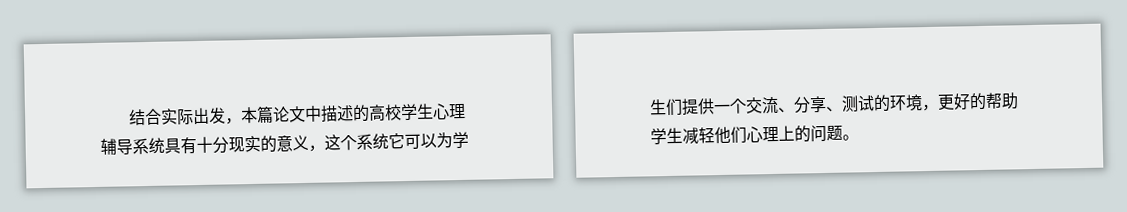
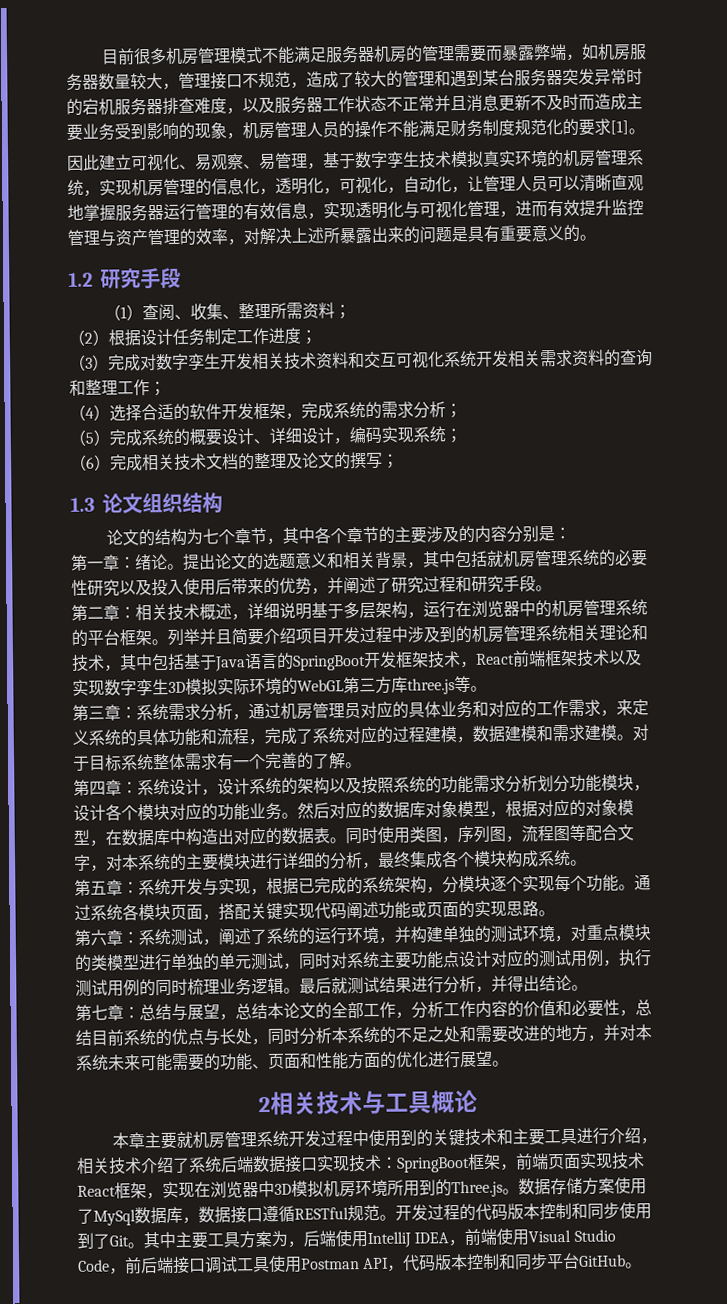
- 结合实际出发，本篇论文中描述的高校学生心理辅导系统具有十分现实的意义，这个系统它可以为学生们提供一个交流、分享、测试的环境，更好的帮助学生减轻他们心理上的问题。
+ 目前很多机房管理模式不能满足服务器机房的管理需要而暴露弊端，如机房服务器数量较大，管理接口不规范，造成了较大的管理和遇到某台服务器突发异常时的宕机服务器排查难度，以及服务器工作状态不正常并且消息更新不及时而造成主要业务受到影响的现象，机房管理人员的操作不能满足财务制度规范化的要求[1]。
+ 因此建立可视化、易观察、易管理，基于数字孪生技术模拟真实环境的机房管理系统，实现机房管理的信息化，透明化，可视化，自动化，让管理人员可以清晰直观地掌握服务器运行管理的有效信息，实现透明化与可视化管理，进而有效提升监控管理与资产管理的效率，对解决上述所暴露出来的问题是具有重要意义的。
+ 1.2研究手段
+ （1）查阅、收集、整理所需资料；
+ （2）根据设计任务制定工作进度；
+ （3）完成对数字孪生开发相关技术资料和交互可视化系统开发相关需求资料的查询和整理工作；
+ （4）选择合适的软件开发框架，完成系统的需求分析；
+ （5）完成系统的概要设计、详细设计，编码实现系统；
+ （6）完成相关技术文档的整理及论文的撰写；
+ 1.3论文组织结构
+ 论文的结构为七个章节，其中各个章节的主要涉及的内容分别是：
+ 第一章：绪论。提出论文的选题意义和相关背景，其中包括就机房管理系统的必要性研究以及投入使用后带来的优势，并阐述了研究过程和研究手段。
+ 第二章：相关技术概述，详细说明基于多层架构，运行在浏览器中的机房管理系统的平台框架。列举并且简要介绍项目开发过程中涉及到的机房管理系统相关理论和技术，其中包括基于Java语言的SpringBoot开发框架技术，React前端框架技术以及实现数字孪生3D模拟实际环境的WebGL第三方库three.js等。
+ 第三章：系统需求分析，通过机房管理员对应的具体业务和对应的工作需求，来定义系统的具体功能和流程，完成了系统对应的过程建模，数据建模和需求建模。对于目标系统整体需求有一个完善的了解。
+ 第四章：系统设计，设计系统的架构以及按照系统的功能需求分析划分功能模块，设计各个模块对应的功能业务。然后对应的数据库对象模型，根据对应的对象模型，在数据库中构造出对应的数据表。同时使用类图，序列图，流程图等配合文字，对本系统的主要模块进行详细的分析，最终集成各个模块构成系统。
+ 第五章：系统开发与实现，根据已完成的系统架构，分模块逐个实现每个功能。通过系统各模块页面，搭配关键实现代码阐述功能或页面的实现思路。
+ 第六章：系统测试，阐述了系统的运行环境，并构建单独的测试环境，对重点模块的类模型进行单独的单元测试，同时对系统主要功能点设计对应的测试用例，执行测试用例的同时梳理业务逻辑。最后就测试结果进行分析，并得出结论。
+ 第七章：总结与展望，总结本论文的全部工作，分析工作内容的价值和必要性，总结目前系统的优点与长处，同时分析本系统的不足之处和需要改进的地方，并对本系统未来可能需要的功能、页面和性能方面的优化进行展望。
+ 2相关技术与工具概论
+ 本章主要就机房管理系统开发过程中使用到的关键技术和主要工具进行介绍，相关技术介绍了系统后端数据接口实现技术：SpringBoot框架，前端页面实现技术React框架，实现在浏览器中3D模拟机房环境所用到的Three.js。数据存储方案使用了MySql数据库，数据接口遵循RESTful规范。开发过程的代码版本控制和同步使用到了Git。其中主要工具方案为，后端使用IntelliJ IDEA，前端使用Visual Studio Code，前后端接口调试工具使用Postman API，代码版本控制和同步平台GitHub。

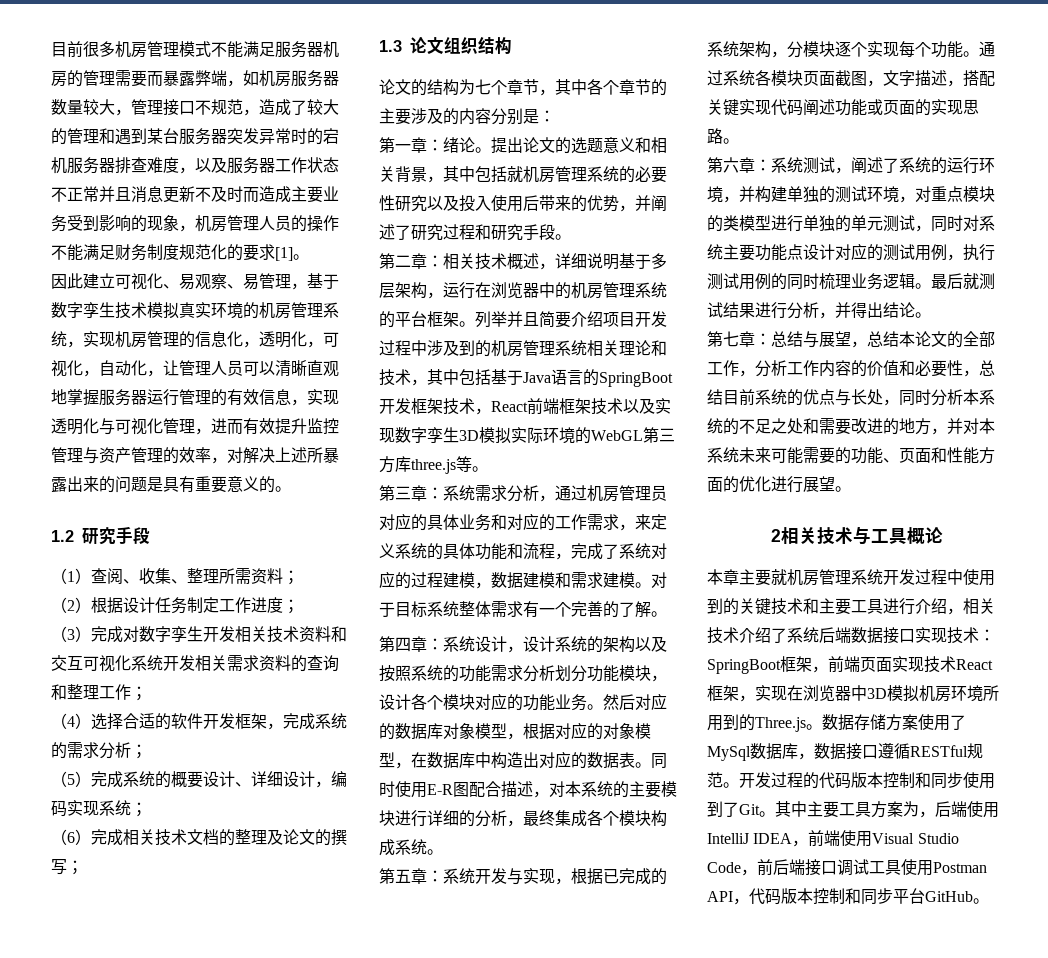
- 同时使用类图，序列图，流程图等配合文字，对本系统的主要模块进行详细的分析，最终集成各个模块构成系统。
+ 同时使用E-R图配合描述，对本系统的主要模块进行详细的分析，最终集成各个模块构成系统。
- 通过系统各模块页面，搭配关键实现代码阐述功能或页面的实现思路。
+ 通过系统各模块页面截图，文字描述，搭配关键实现代码阐述功能或页面的实现思路。

